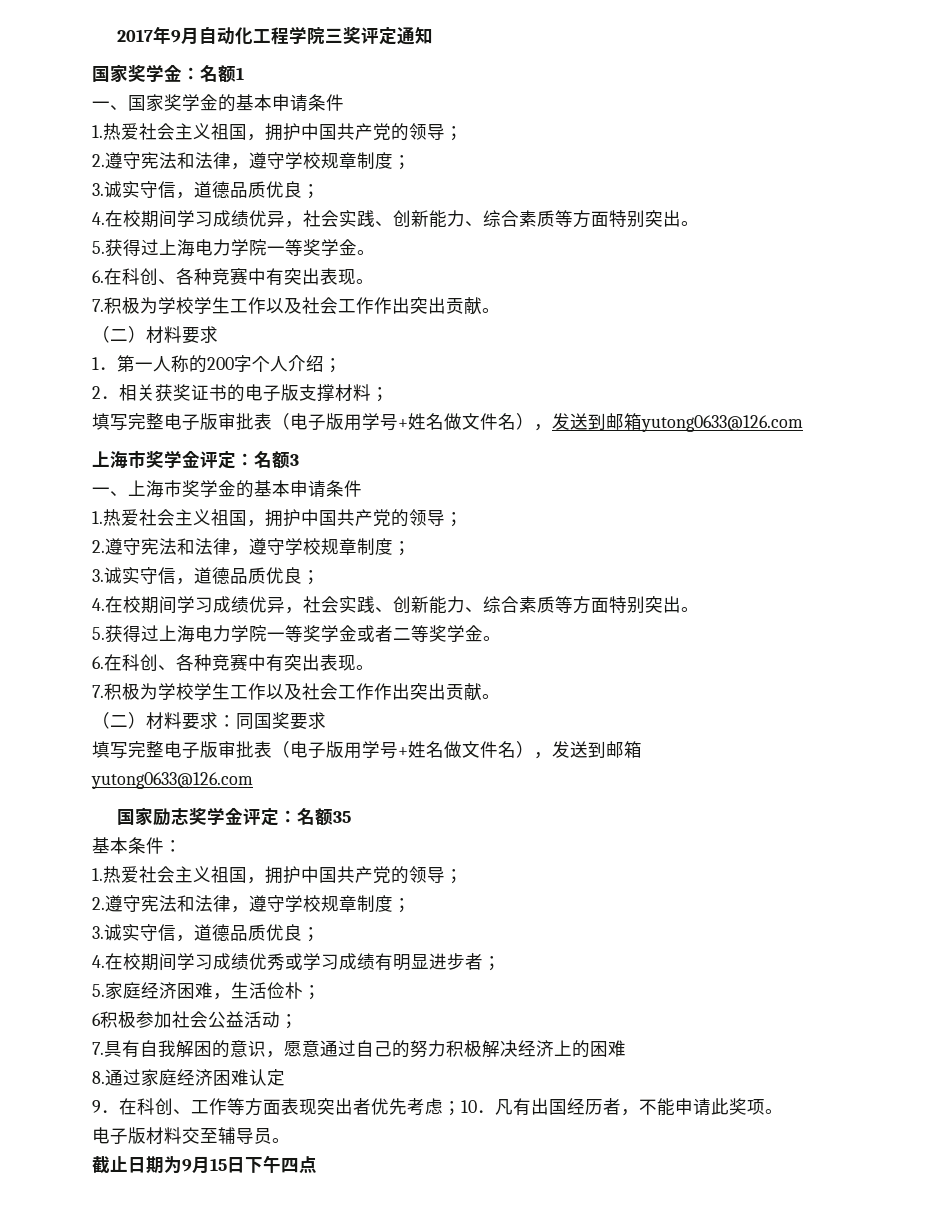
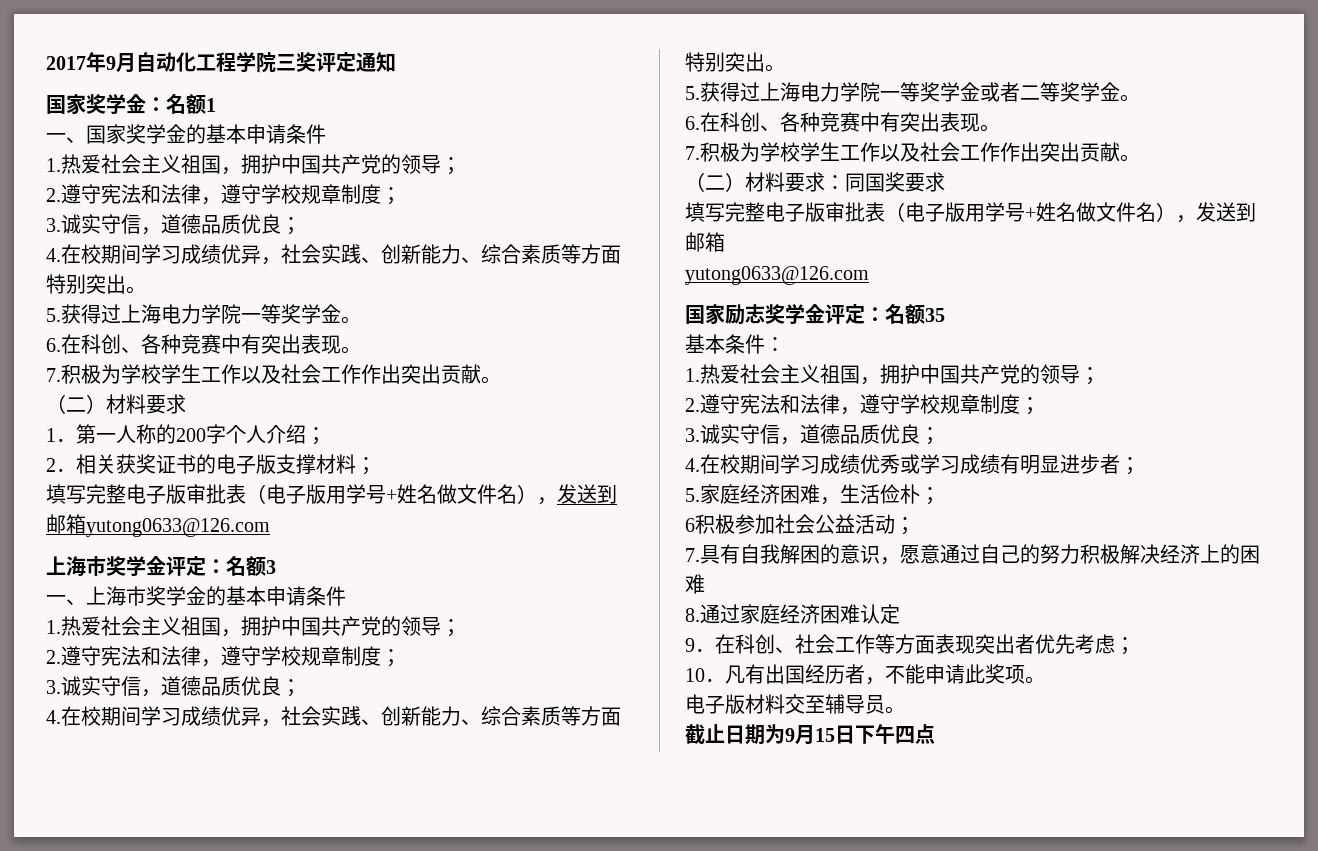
- 9．在科创、工作等方面表现突出者优先考虑；10．凡有出国经历者，不能申请此奖项。
+ 9．在科创、社会工作等方面表现突出者优先考虑；
+ 10．凡有出国经历者，不能申请此奖项。

